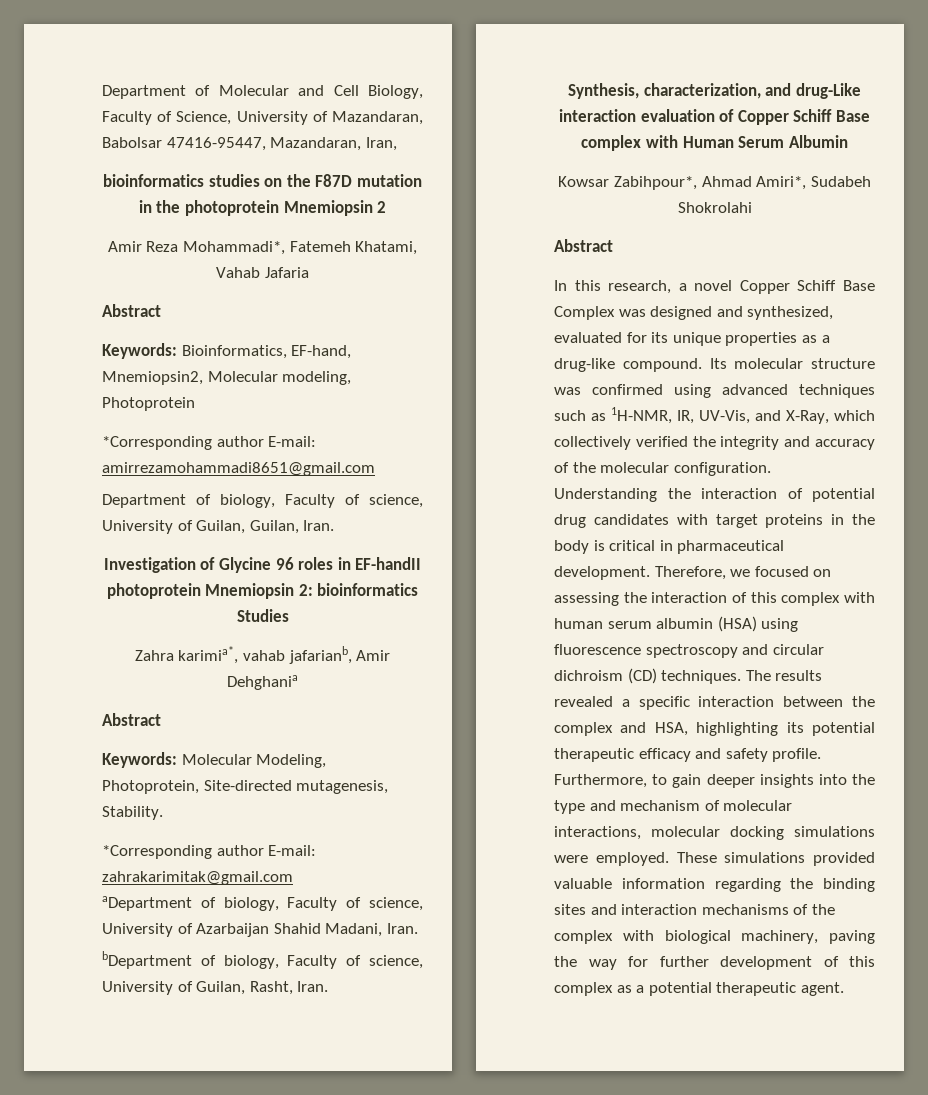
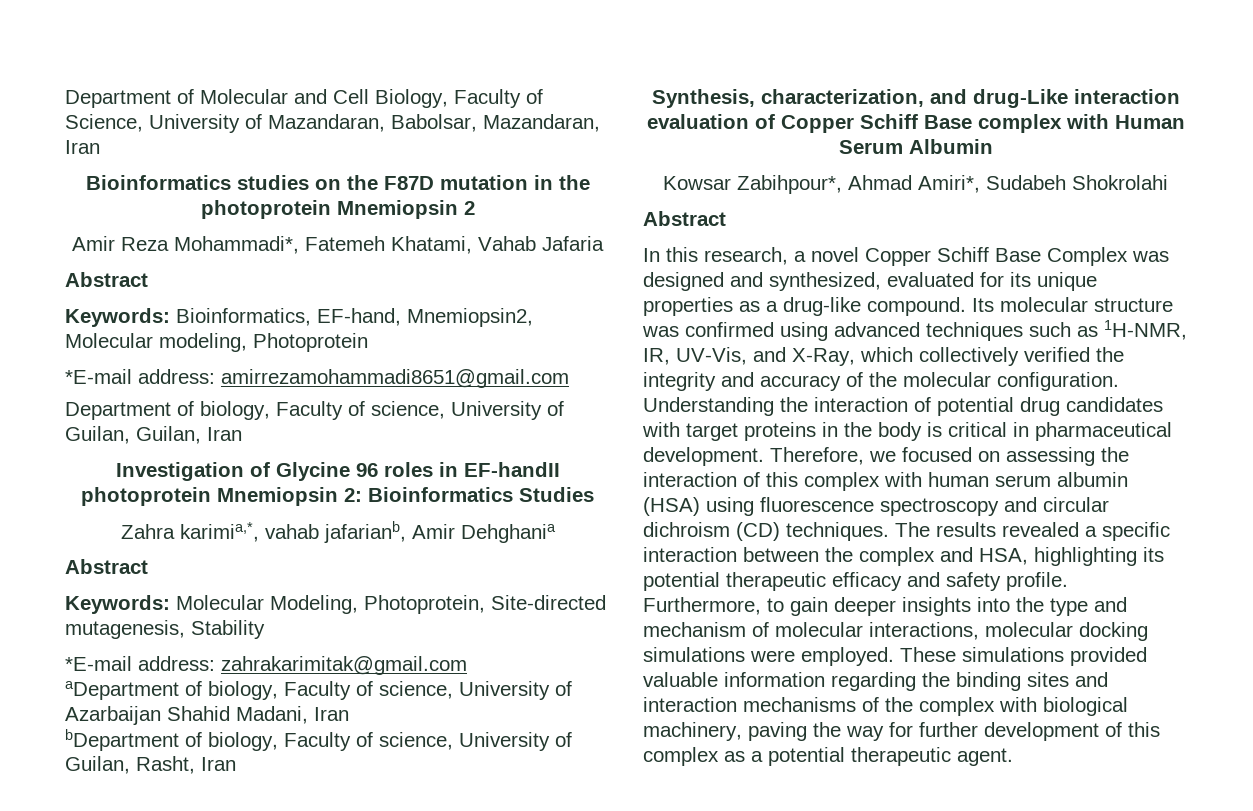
- Department of Molecular and Cell Biology, Faculty of Science, University of Mazandaran, Babolsar 47416-95447, Mazandaran, Iran,
- bioinformatics studies on the F87D mutation in the photoprotein Mnemiopsin 2
+ Department of Molecular and Cell Biology, Faculty of Science, University of Mazandaran, Babolsar, Mazandaran, Iran
+ Bioinformatics studies on the F87D mutation in the photoprotein Mnemiopsin 2
- *Corresponding author E-mail: amirrezamohammadi8651@gmail.com
+ *E-mail address: amirrezamohammadi8651@gmail.com
- Department of biology, Faculty of science, University of Guilan, Guilan, Iran.
+ Department of biology, Faculty of science, University of Guilan, Guilan, Iran
- Investigation of Glycine 96 roles in EF-handII photoprotein Mnemiopsin 2: bioinformatics Studies
+ Investigation of Glycine 96 roles in EF-handII photoprotein Mnemiopsin 2: Bioinformatics Studies
- Zahra karimia*, vahab jafarianb, Amir Dehghania
+ Zahra karimia,*, vahab jafarianb, Amir Dehghania
- Keywords: Molecular Modeling, Photoprotein, Site-directed mutagenesis, Stability.
- *Corresponding author E-mail: zahrakarimitak@gmail.com
+ Keywords: Molecular Modeling, Photoprotein, Site-directed mutagenesis, Stability
+ *E-mail address: zahrakarimitak@gmail.com
- aDepartment of biology, Faculty of science, University of Azarbaijan Shahid Madani, Iran.
+ aDepartment of biology, Faculty of science, University of Azarbaijan Shahid Madani, Iran
- bDepartment of biology, Faculty of science, University of Guilan, Rasht, Iran.
+ bDepartment of biology, Faculty of science, University of Guilan, Rasht, Iran

